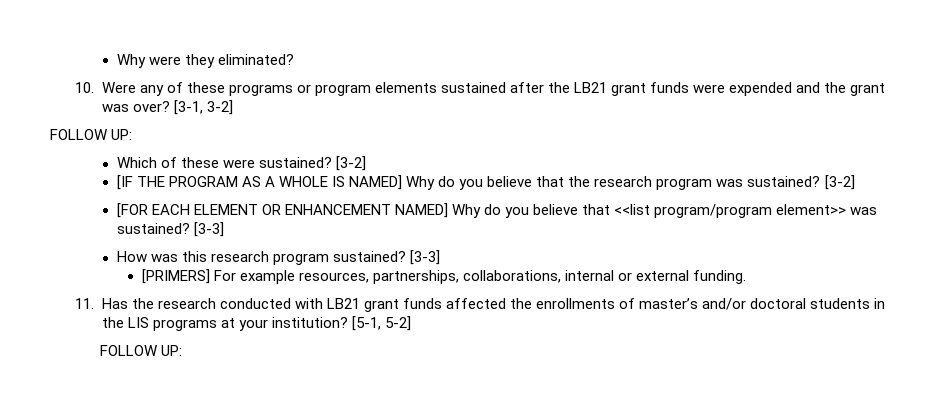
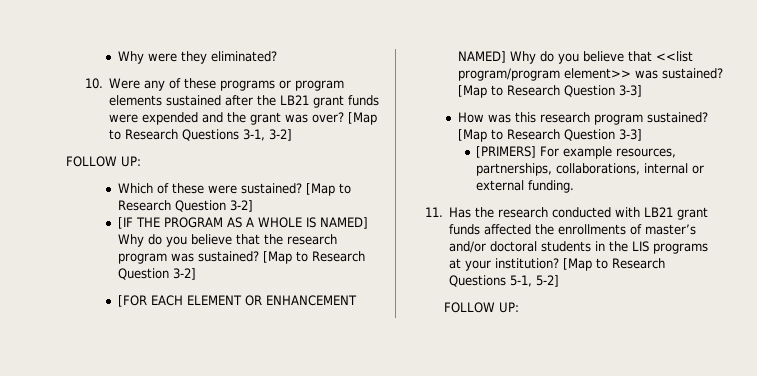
- [3-1, 3-2]
+ [Map to Research Questions 3-1, 3-2]
- Which of these were sustained? [3-2]
+ Which of these were sustained? [Map to Research Question 3-2]
- [IF THE PROGRAM AS A WHOLE IS NAMED] Why do you believe that the research program was sustained? [3-2]
+ [IF THE PROGRAM AS A WHOLE IS NAMED] Why do you believe that the research program was sustained? [Map to Research Question 3-2]
- [FOR EACH ELEMENT OR ENHANCEMENT NAMED] Why do you believe that <<list program/program element>> was sustained? [3-3]
+ [FOR EACH ELEMENT OR ENHANCEMENT NAMED] Why do you believe that <<list program/program element>> was sustained? [Map to Research Question 3-3]
- How was this research program sustained? [3-3]
+ How was this research program sustained? [Map to Research Question 3-3]
- [5-1, 5-2]
+ [Map to Research Questions 5-1, 5-2]

